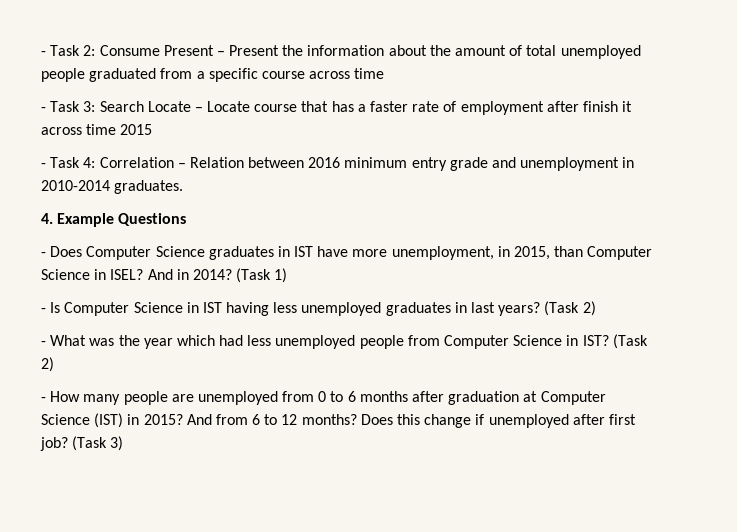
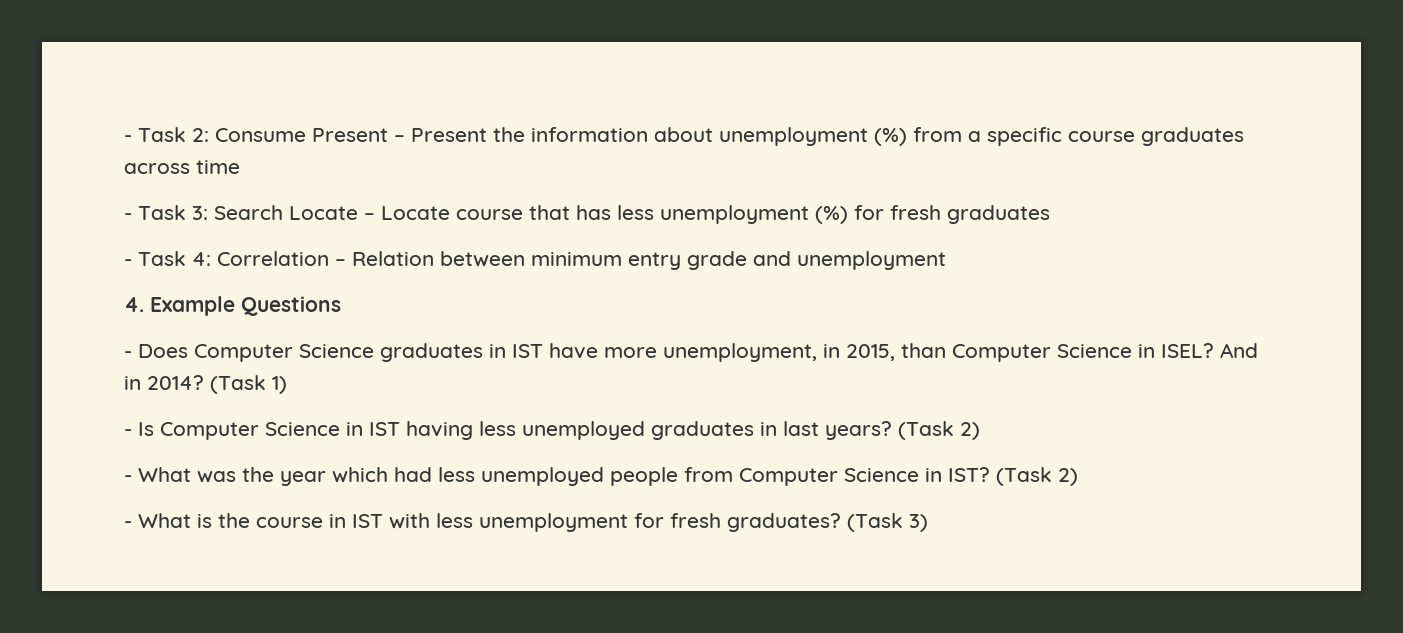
- - Task 2: Consume Present – Present the information about the amount of total unemployed people graduated from a specific course across time
+ - Task 2: Consume Present – Present the information about unemployment (%) from a specific course graduates across time
- - Task 3: Search Locate – Locate course that has a faster rate of employment after finish it across time 2015
+ - Task 3: Search Locate – Locate course that has less unemployment (%) for fresh graduates
- - Task 4: Correlation – Relation between 2016 minimum entry grade and unemployment in 2010-2014 graduates.
+ - Task 4: Correlation – Relation between minimum entry grade and unemployment
- - How many people are unemployed from 0 to 6 months after graduation at Computer Science (IST) in 2015? And from 6 to 12 months? Does this change if unemployed after first job?
+ - What is the course in IST with less unemployment for fresh graduates?

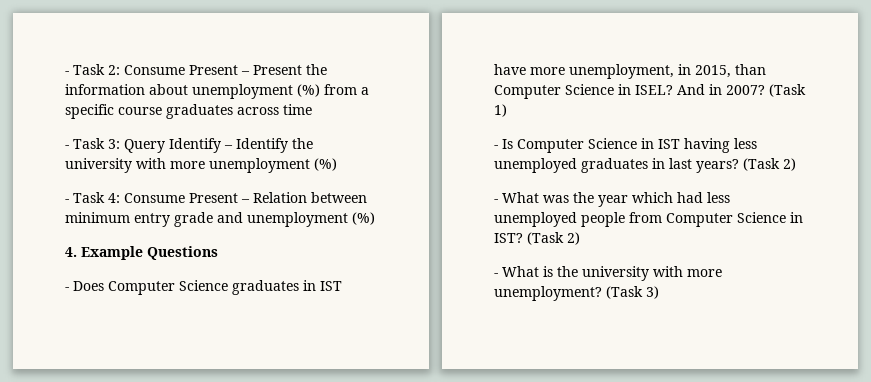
- - Task 3: Search Locate – Locate course that has less unemployment (%) for fresh graduates
+ - Task 3: Query Identify – Identify the university with more unemployment (%)
- - Task 4: Correlation – Relation between minimum entry grade and unemployment
+ - Task 4: Consume Present – Relation between minimum entry grade and unemployment (%)
- And in 2014?
+ And in 2007?
- - What is the course in IST with less unemployment for fresh graduates?
+ - What is the university with more unemployment?

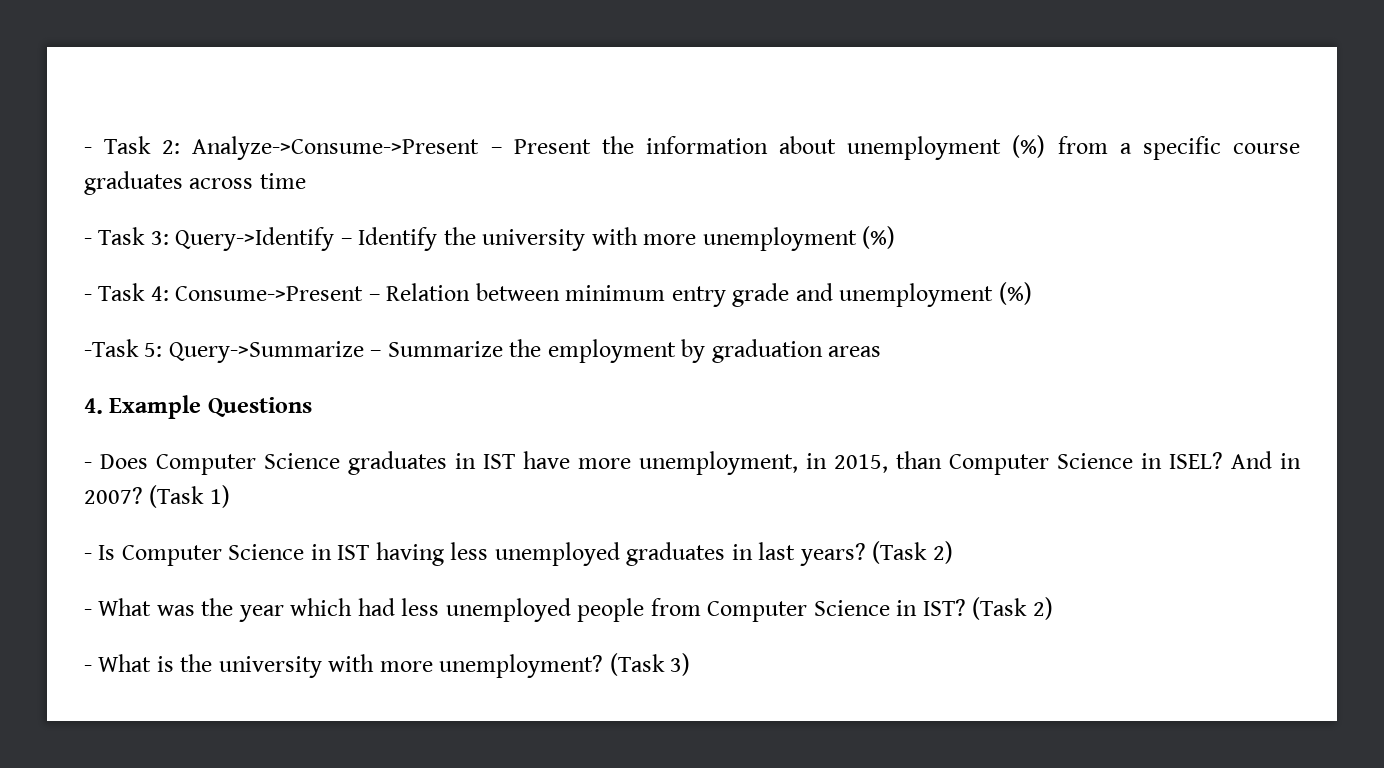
- - Task 2: Consume Present – Present the information about unemployment (%) from a specific course graduates across time
+ - Task 2: Analyze->Consume->Present – Present the information about unemployment (%) from a specific course graduates across time
- - Task 3: Query Identify – Identify the university with more unemployment (%)
+ - Task 3: Query->Identify – Identify the university with more unemployment (%)
- - Task 4: Consume Present – Relation between minimum entry grade and unemployment (%)
+ - Task 4: Consume->Present – Relation between minimum entry grade and unemployment (%)
+ -Task 5: Query->Summarize – Summarize the employment by graduation areas

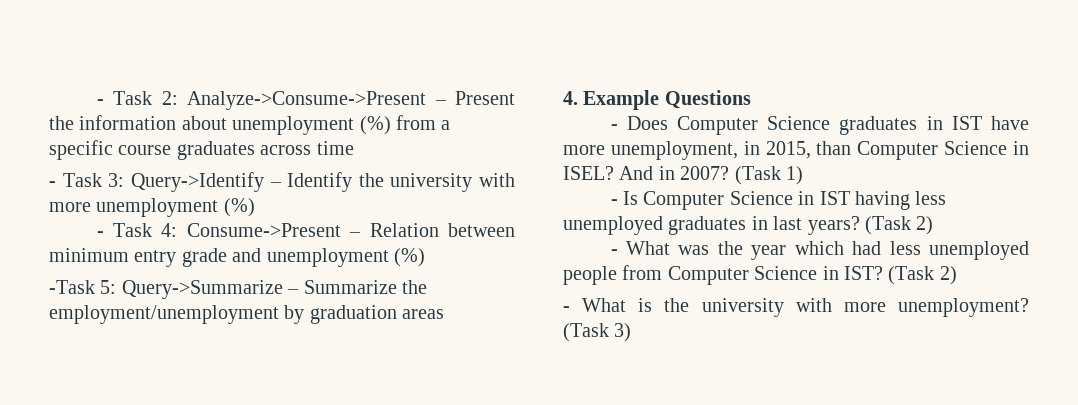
- -Task 5: Query->Summarize – Summarize the employment by graduation areas
+ -Task 5: Query->Summarize – Summarize the employment/unemployment by graduation areas

